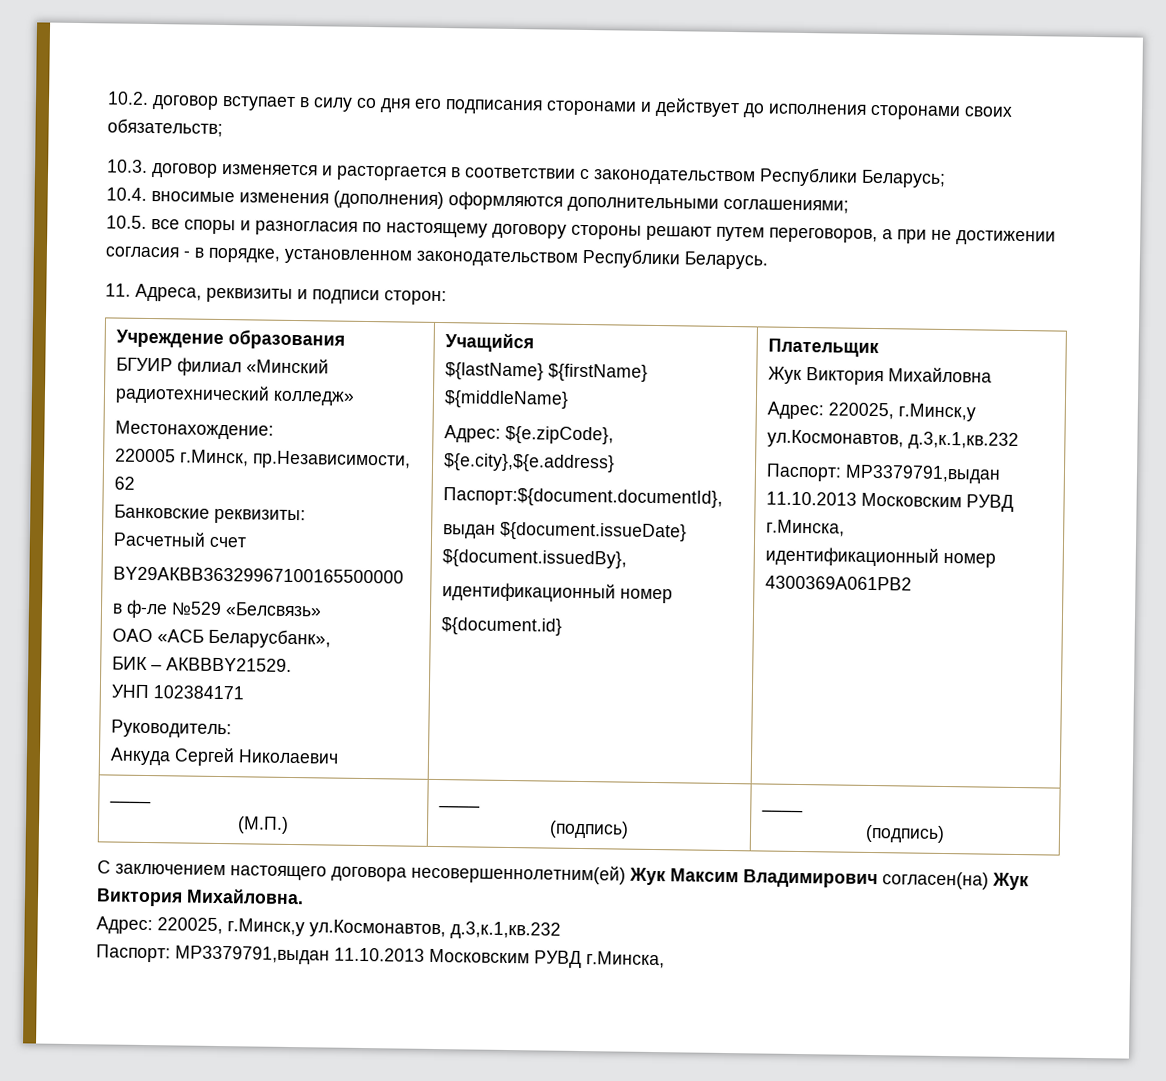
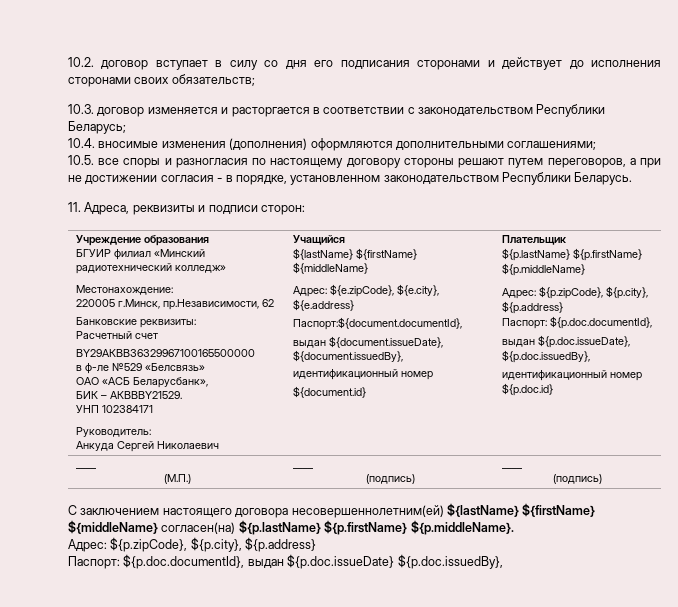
- Адрес: ${e.zipCode}, ${e.city},${e.address}
+ Адрес: ${e.zipCode}, ${e.city}, ${e.address}
- выдан ${document.issueDate} ${document.issuedBy},
+ выдан ${document.issueDate}, ${document.issuedBy},
- Жук Виктория Михайловна
- Адрес: 220025, г.Минск,у ул.Космонавтов, д.3,к.1,кв.232
- Паспорт: МР3379791,выдан 11.10.2013 Московским РУВД г.Минска,
- идентификационный номер 4300369А061РВ2
+ ${p.lastName} ${p.firstName} ${p.middleName}
+ Адрес: ${p.zipCode}, ${p.city}, ${p.address}
+ Паспорт: ${p.doc.documentId},
+ выдан ${p.doc.issueDate}, ${p.doc.issuedBy},
+ идентификационный номер ${p.doc.id}
- С заключением настоящего договора несовершеннолетним(ей) Жук Максим Владимирович согласен(на) Жук Виктория Михайловна.
- Адрес: 220025, г.Минск,у ул.Космонавтов, д.3,к.1,кв.232
- Паспорт: МР3379791,выдан 11.10.2013 Московским РУВД г.Минска,
+ С заключением настоящего договора несовершеннолетним(ей) ${lastName} ${firstName} ${middleName} согласен(на) ${p.lastName} ${p.firstName} ${p.middleName}.
+ Адрес: ${p.zipCode}, ${p.city}, ${p.address}
+ Паспорт: ${p.doc.documentId}, выдан ${p.doc.issueDate} ${p.doc.issuedBy},

